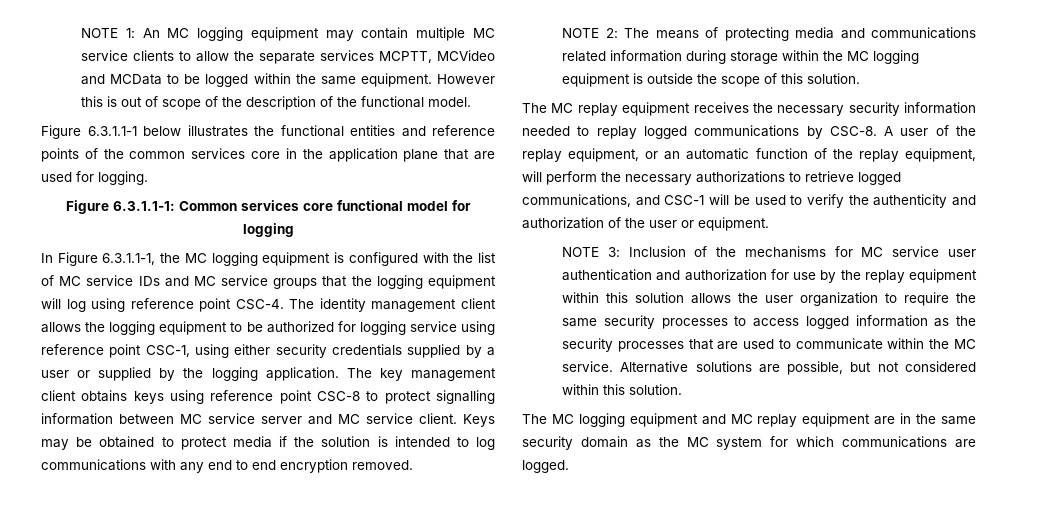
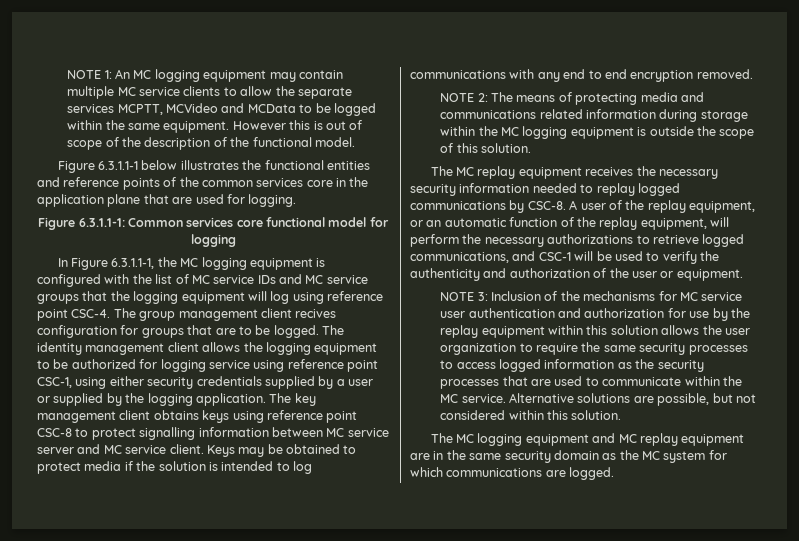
- The identity management client allows the logging equipment to be authorized for logging service using reference point CSC-1, using either security credentials supplied by a user or supplied by the logging application.
+ The group management client recives configuration for groups that are to be logged. The identity management client allows the logging equipment to be authorized for logging service using reference point CSC-1, using either security credentials supplied by a user or supplied by the logging application.

